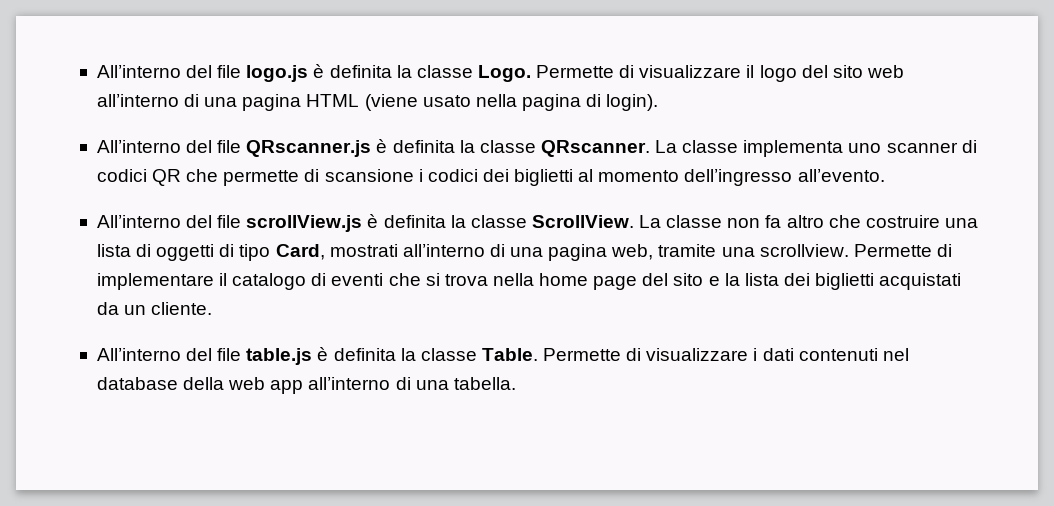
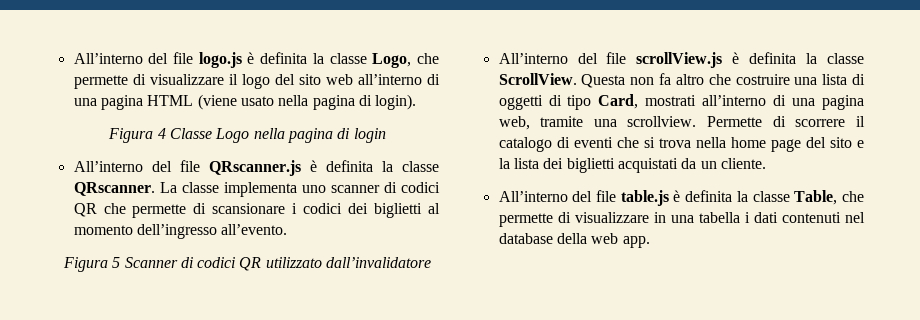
- All’interno del file logo.js è definita la classe Logo. Permette di visualizzare il logo del sito web all’interno di una pagina HTML (viene usato nella pagina di login).
+ All’interno del file logo.js è definita la classe Logo, che permette di visualizzare il logo del sito web all’interno di una pagina HTML (viene usato nella pagina di login).
+ Figura 4 Classe Logo nella pagina di login
- La classe implementa uno scanner di codici QR che permette di scansione i codici dei biglietti al momento dell’ingresso all’evento.
+ La classe implementa uno scanner di codici QR che permette di scansionare i codici dei biglietti al momento dell’ingresso all’evento.
+ Figura 5 Scanner di codici QR utilizzato dall’invalidatore
- La classe non fa altro che costruire una lista di oggetti di tipo Card, mostrati all’interno di una pagina web, tramite una scrollview.
+ Questa non fa altro che costruire una lista di oggetti di tipo Card, mostrati all’interno di una pagina web, tramite una scrollview.
- Permette di implementare il catalogo di eventi che si trova nella home page del sito e la lista dei biglietti acquistati da un cliente.
+ Permette di scorrere il catalogo di eventi che si trova nella home page del sito e la lista dei biglietti acquistati da un cliente.
- All’interno del file table.js è definita la classe Table. Permette di visualizzare i dati contenuti nel database della web app all’interno di una tabella.
+ All’interno del file table.js è definita la classe Table, che permette di visualizzare in una tabella i dati contenuti nel database della web app.

